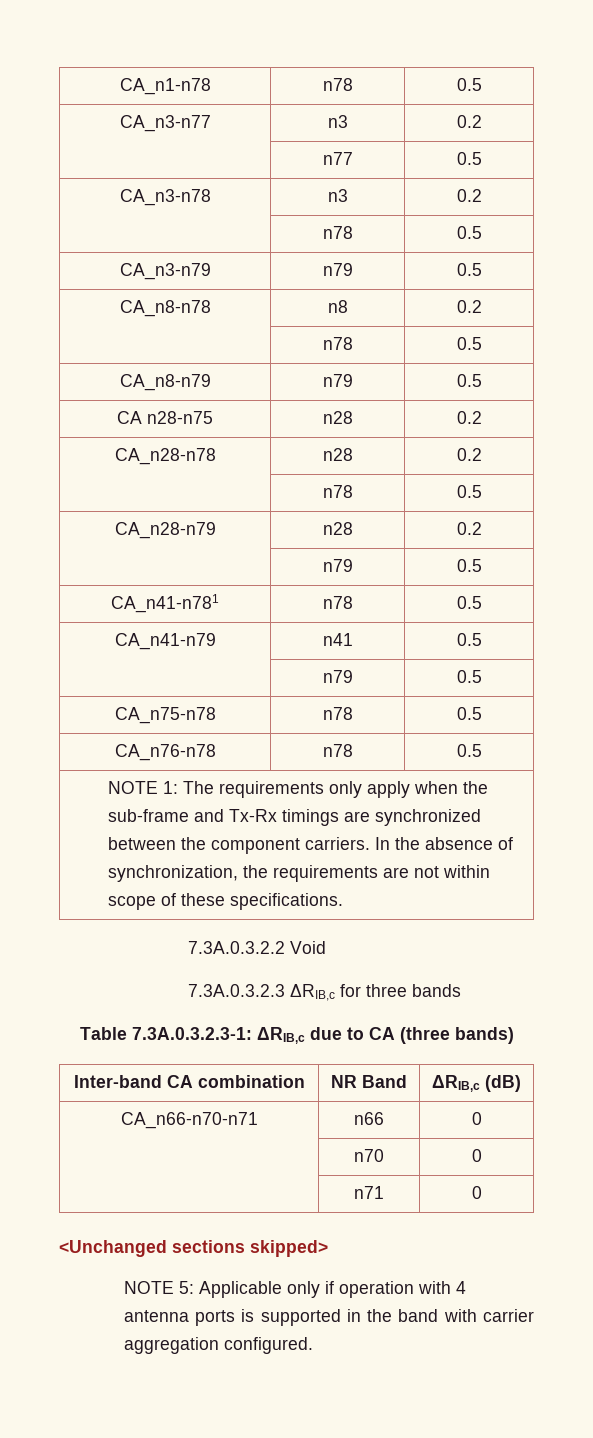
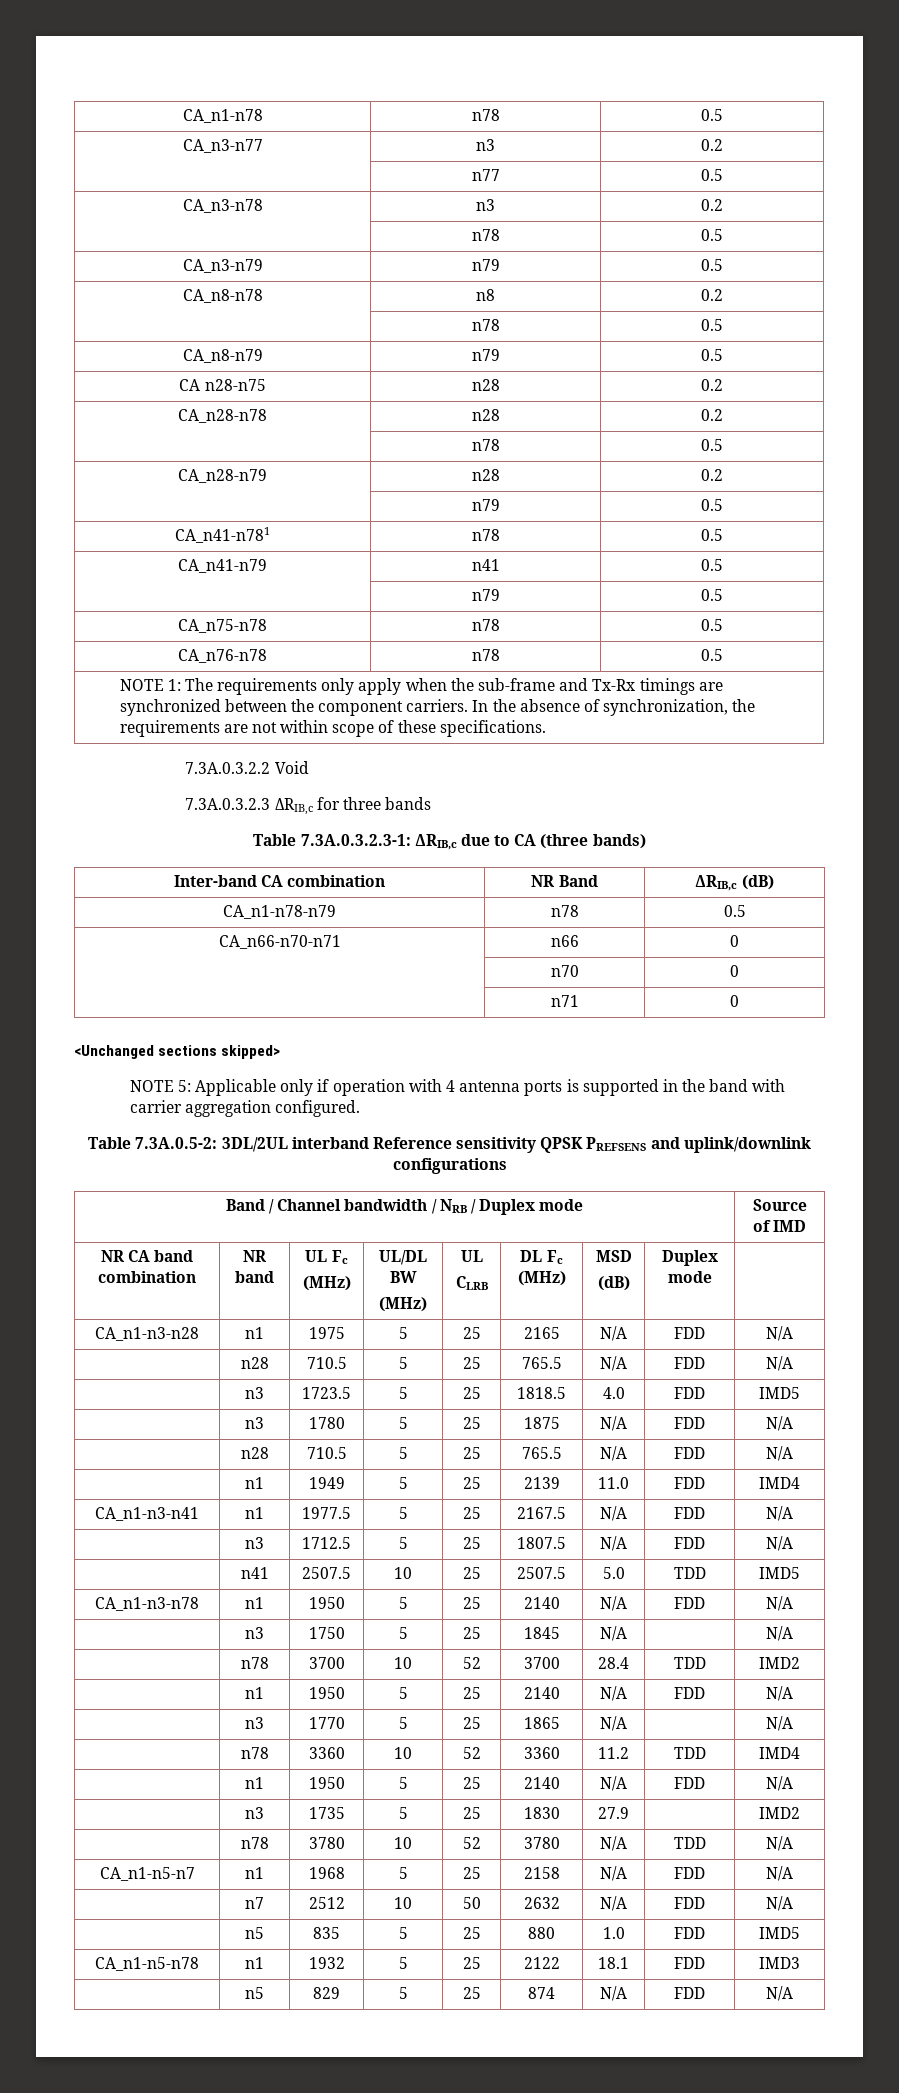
+ CA_n1-n78-n79 | n78 | 0.5
+ Table 7.3A.0.5-2: 3DL/2UL interband Reference sensitivity QPSK PREFSENS and uplink/downlink configurations
+ Band / Channel bandwidth / NRB / Duplex mode | Source of IMD
+ NR CA band combination | NR band | UL Fc
+ (MHz) | UL/DL BW
+ (MHz) | UL
+ CLRB | DL Fc (MHz) | MSD
+ (dB) | Duplex mode |
+ CA_n1-n3-n28 | n1 | 1975 | 5 | 25 | 2165 | N/A | FDD | N/A
+ | n28 | 710.5 | 5 | 25 | 765.5 | N/A | FDD | N/A
+ | n3 | 1723.5 | 5 | 25 | 1818.5 | 4.0 | FDD | IMD5
+ | n3 | 1780 | 5 | 25 | 1875 | N/A | FDD | N/A
+ | n28 | 710.5 | 5 | 25 | 765.5 | N/A | FDD | N/A
+ | n1 | 1949 | 5 | 25 | 2139 | 11.0 | FDD | IMD4
+ CA_n1-n3-n41 | n1 | 1977.5 | 5 | 25 | 2167.5 | N/A | FDD | N/A
+ | n3 | 1712.5 | 5 | 25 | 1807.5 | N/A | FDD | N/A
+ | n41 | 2507.5 | 10 | 25 | 2507.5 | 5.0 | TDD | IMD5
+ CA_n1-n3-n78 | n1 | 1950 | 5 | 25 | 2140 | N/A | FDD | N/A
+ | n3 | 1750 | 5 | 25 | 1845 | N/A | | N/A
+ | n78 | 3700 | 10 | 52 | 3700 | 28.4 | TDD | IMD2
+ | n1 | 1950 | 5 | 25 | 2140 | N/A | FDD | N/A
+ | n3 | 1770 | 5 | 25 | 1865 | N/A | | N/A
+ | n78 | 3360 | 10 | 52 | 3360 | 11.2 | TDD | IMD4
+ | n1 | 1950 | 5 | 25 | 2140 | N/A | FDD | N/A
+ | n3 | 1735 | 5 | 25 | 1830 | 27.9 | | IMD2
+ | n78 | 3780 | 10 | 52 | 3780 | N/A | TDD | N/A
+ CA_n1-n5-n7 | n1 | 1968 | 5 | 25 | 2158 | N/A | FDD | N/A
+ | n7 | 2512 | 10 | 50 | 2632 | N/A | FDD | N/A
+ | n5 | 835 | 5 | 25 | 880 | 1.0 | FDD | IMD5
+ CA_n1-n5-n78 | n1 | 1932 | 5 | 25 | 2122 | 18.1 | FDD | IMD3
+ | n5 | 829 | 5 | 25 | 874 | N/A | FDD | N/A

